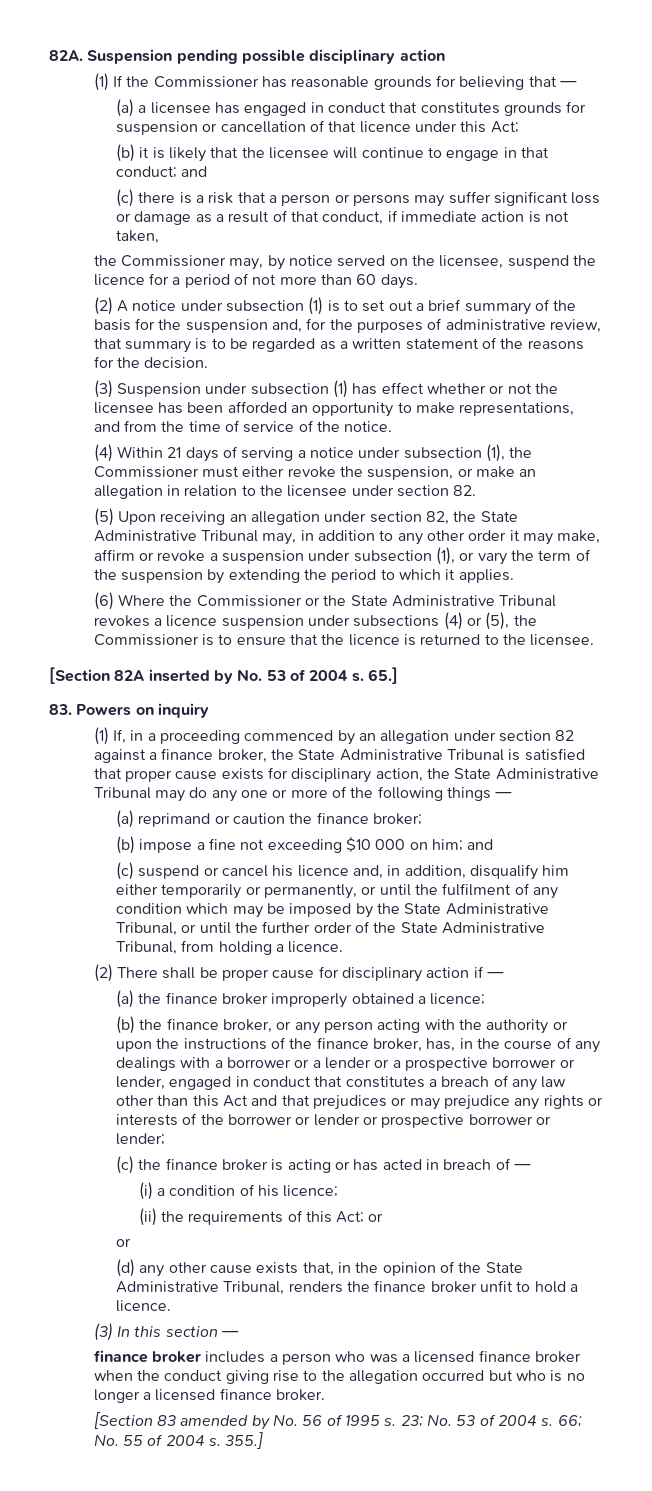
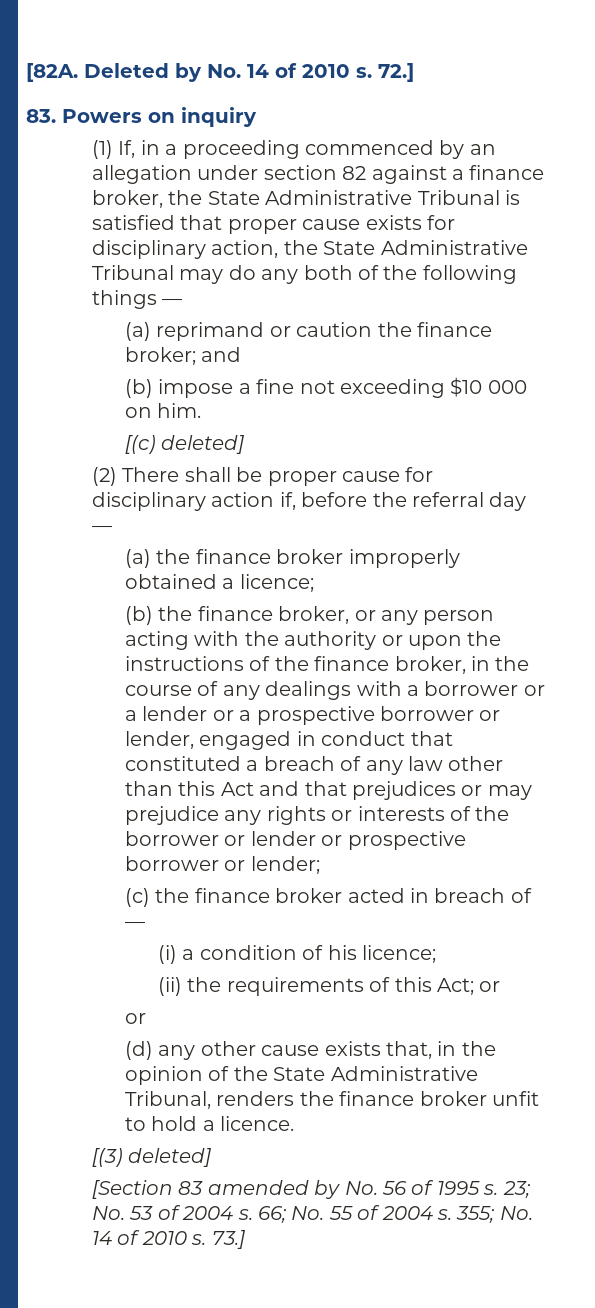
- 82A. Suspension pending possible disciplinary action
- (1) If the Commissioner has reasonable grounds for believing that —
- (a) a licensee has engaged in conduct that constitutes grounds for suspension or cancellation of that licence under this Act;
- (b) it is likely that the licensee will continue to engage in that conduct; and
- (c) there is a risk that a person or persons may suffer significant loss or damage as a result of that conduct, if immediate action is not taken,
- the Commissioner may, by notice served on the licensee, suspend the licence for a period of not more than 60 days.
- (2) A notice under subsection (1) is to set out a brief summary of the basis for the suspension and, for the purposes of administrative review, that summary is to be regarded as a written statement of the reasons for the decision.
- (3) Suspension under subsection (1) has effect whether or not the licensee has been afforded an opportunity to make representations, and from the time of service of the notice.
- (4) Within 21 days of serving a notice under subsection (1), the Commissioner must either revoke the suspension, or make an allegation in relation to the licensee under section 82.
- (5) Upon receiving an allegation under section 82, the State Administrative Tribunal may, in addition to any other order it may make, affirm or revoke a suspension under subsection (1), or vary the term of the suspension by extending the period to which it applies.
- (6) Where the Commissioner or the State Administrative Tribunal revokes a licence suspension under subsections (4) or (5), the Commissioner is to ensure that the licence is returned to the licensee.
- [Section 82A inserted by No. 53 of 2004 s. 65.]
+ [82A. Deleted by No. 14 of 2010 s. 72.]
- (1) If, in a proceeding commenced by an allegation under section 82 against a finance broker, the State Administrative Tribunal is satisfied that proper cause exists for disciplinary action, the State Administrative Tribunal may do any one or more of the following things —
+ (1) If, in a proceeding commenced by an allegation under section 82 against a finance broker, the State Administrative Tribunal is satisfied that proper cause exists for disciplinary action, the State Administrative Tribunal may do any both of the following things —
- (a) reprimand or caution the finance broker;
+ (a) reprimand or caution the finance broker; and
- (b) impose a fine not exceeding $10 000 on him; and
- (c) suspend or cancel his licence and, in addition, disqualify him either temporarily or permanently, or until the fulfilment of any condition which may be imposed by the State Administrative Tribunal, or until the further order of the State Administrative Tribunal, from holding a licence.
+ (b) impose a fine not exceeding $10 000 on him.
+ [(c) deleted]
- (2) There shall be proper cause for disciplinary action if —
+ (2) There shall be proper cause for disciplinary action if, before the referral day —
- (b) the finance broker, or any person acting with the authority or upon the instructions of the finance broker, has, in the course of any dealings with a borrower or a lender or a prospective borrower or lender, engaged in conduct that constitutes a breach of any law other than this Act and that prejudices or may prejudice any rights or interests of the borrower or lender or prospective borrower or lender;
+ (b) the finance broker, or any person acting with the authority or upon the instructions of the finance broker, in the course of any dealings with a borrower or a lender or a prospective borrower or lender, engaged in conduct that constituted a breach of any law other than this Act and that prejudices or may prejudice any rights or interests of the borrower or lender or prospective borrower or lender;
- (c) the finance broker is acting or has acted in breach of —
+ (c) the finance broker acted in breach of —
- (3) In this section —
- finance broker includes a person who was a licensed finance broker when the conduct giving rise to the allegation occurred but who is no longer a licensed finance broker.
+ [(3) deleted]
- 355.]
+ 355; No. 14 of 2010 s. 73.]

